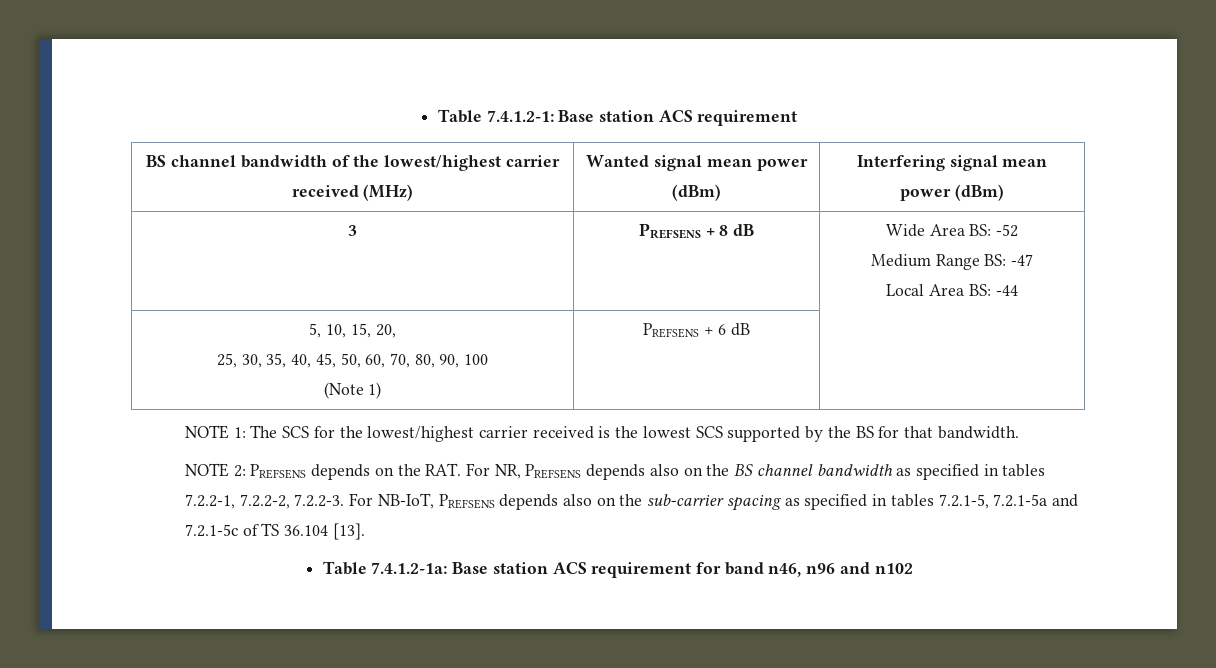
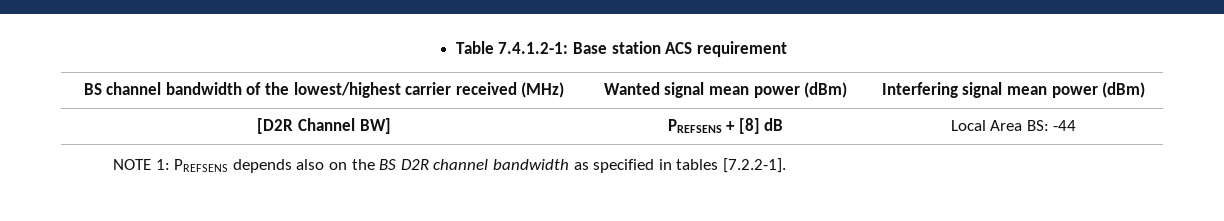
- 3 | PREFSENS + 8 dB | Wide Area BS: -52
- Medium Range BS: -47
- Local Area BS: -44
- 5, 10, 15, 20,
- 25, 30, 35, 40, 45, 50, 60, 70, 80, 90, 100
- (Note 1) | PREFSENS + 6 dB |
- NOTE 1: The SCS for the lowest/highest carrier received is the lowest SCS supported by the BS for that bandwidth.
- NOTE 2: PREFSENS depends on the RAT. For NR, PREFSENS depends also on the BS channel bandwidth as specified in tables 7.2.2-1, 7.2.2-2, 7.2.2-3. For NB-IoT, PREFSENS depends also on the sub-carrier spacing as specified in tables 7.2.1-5, 7.2.1-5a and 7.2.1-5c of TS 36.104 [13].
- Table 7.4.1.2-1a: Base station ACS requirement for band n46, n96 and n102
+ [D2R Channel BW] | PREFSENS + [8] dB | Local Area BS: -44
+ NOTE 1: PREFSENS depends also on the BS D2R channel bandwidth as specified in tables [7.2.2-1].

